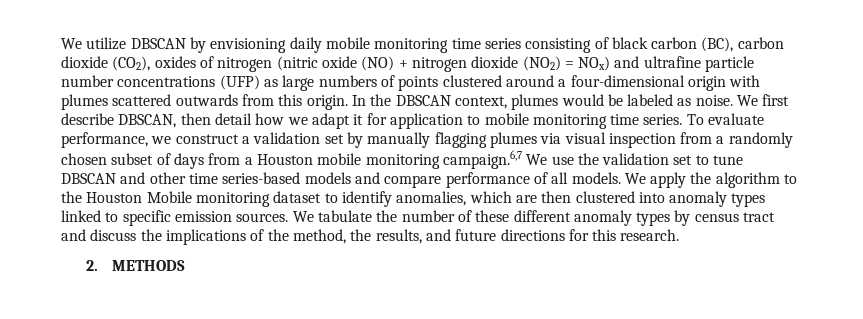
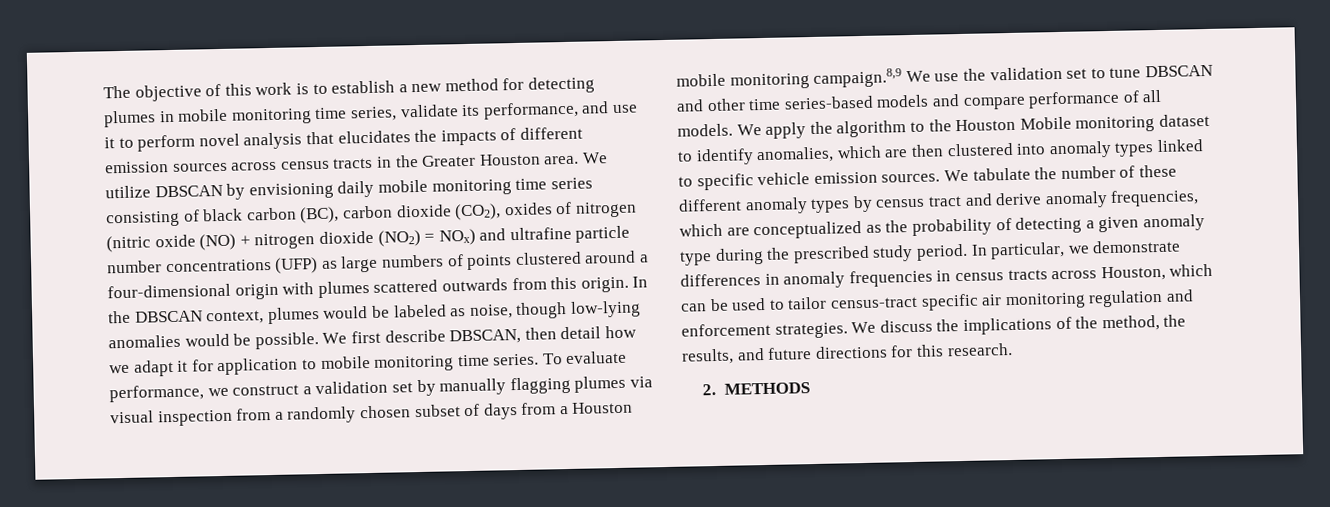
+ The objective of this work is to establish a new method for detecting plumes in mobile monitoring time series, validate its performance, and use it to perform novel analysis that elucidates the impacts of different emission sources across census tracts in the Greater Houston area.
- In the DBSCAN context, plumes would be labeled as noise.
+ In the DBSCAN context, plumes would be labeled as noise, though low-lying anomalies would be possible.
- To evaluate performance, we construct a validation set by manually flagging plumes via visual inspection from a randomly chosen subset of days from a Houston mobile monitoring campaign.6,7 We use the validation set to tune DBSCAN and other time series-based models and compare performance of all models.
+ To evaluate performance, we construct a validation set by manually flagging plumes via visual inspection from a randomly chosen subset of days from a Houston mobile monitoring campaign.8,9 We use the validation set to tune DBSCAN and other time series-based models and compare performance of all models.
- We apply the algorithm to the Houston Mobile monitoring dataset to identify anomalies, which are then clustered into anomaly types linked to specific emission sources.
+ We apply the algorithm to the Houston Mobile monitoring dataset to identify anomalies, which are then clustered into anomaly types linked to specific vehicle emission sources.
- We tabulate the number of these different anomaly types by census tract and discuss the implications of the method, the results, and future directions for this research.
+ We tabulate the number of these different anomaly types by census tract and derive anomaly frequencies, which are conceptualized as the probability of detecting a given anomaly type during the prescribed study period. In particular, we demonstrate differences in anomaly frequencies in census tracts across Houston, which can be used to tailor census-tract specific air monitoring regulation and enforcement strategies. We discuss the implications of the method, the results, and future directions for this research.

